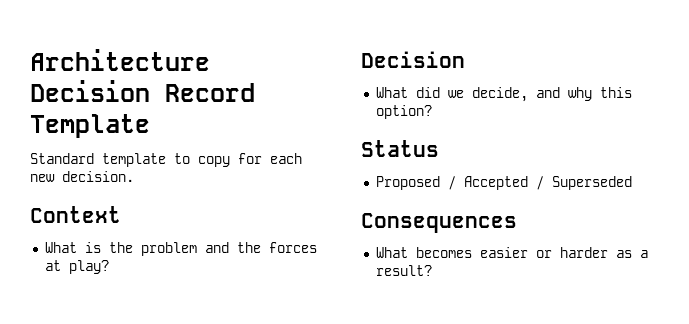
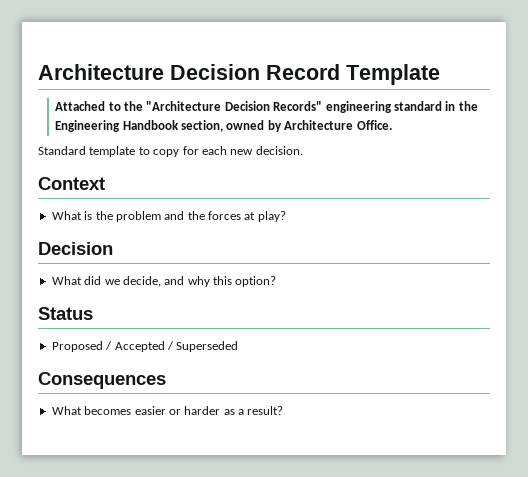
+ Attached to the "Architecture Decision Records" engineering standard in the Engineering Handbook section, owned by Architecture Office.

